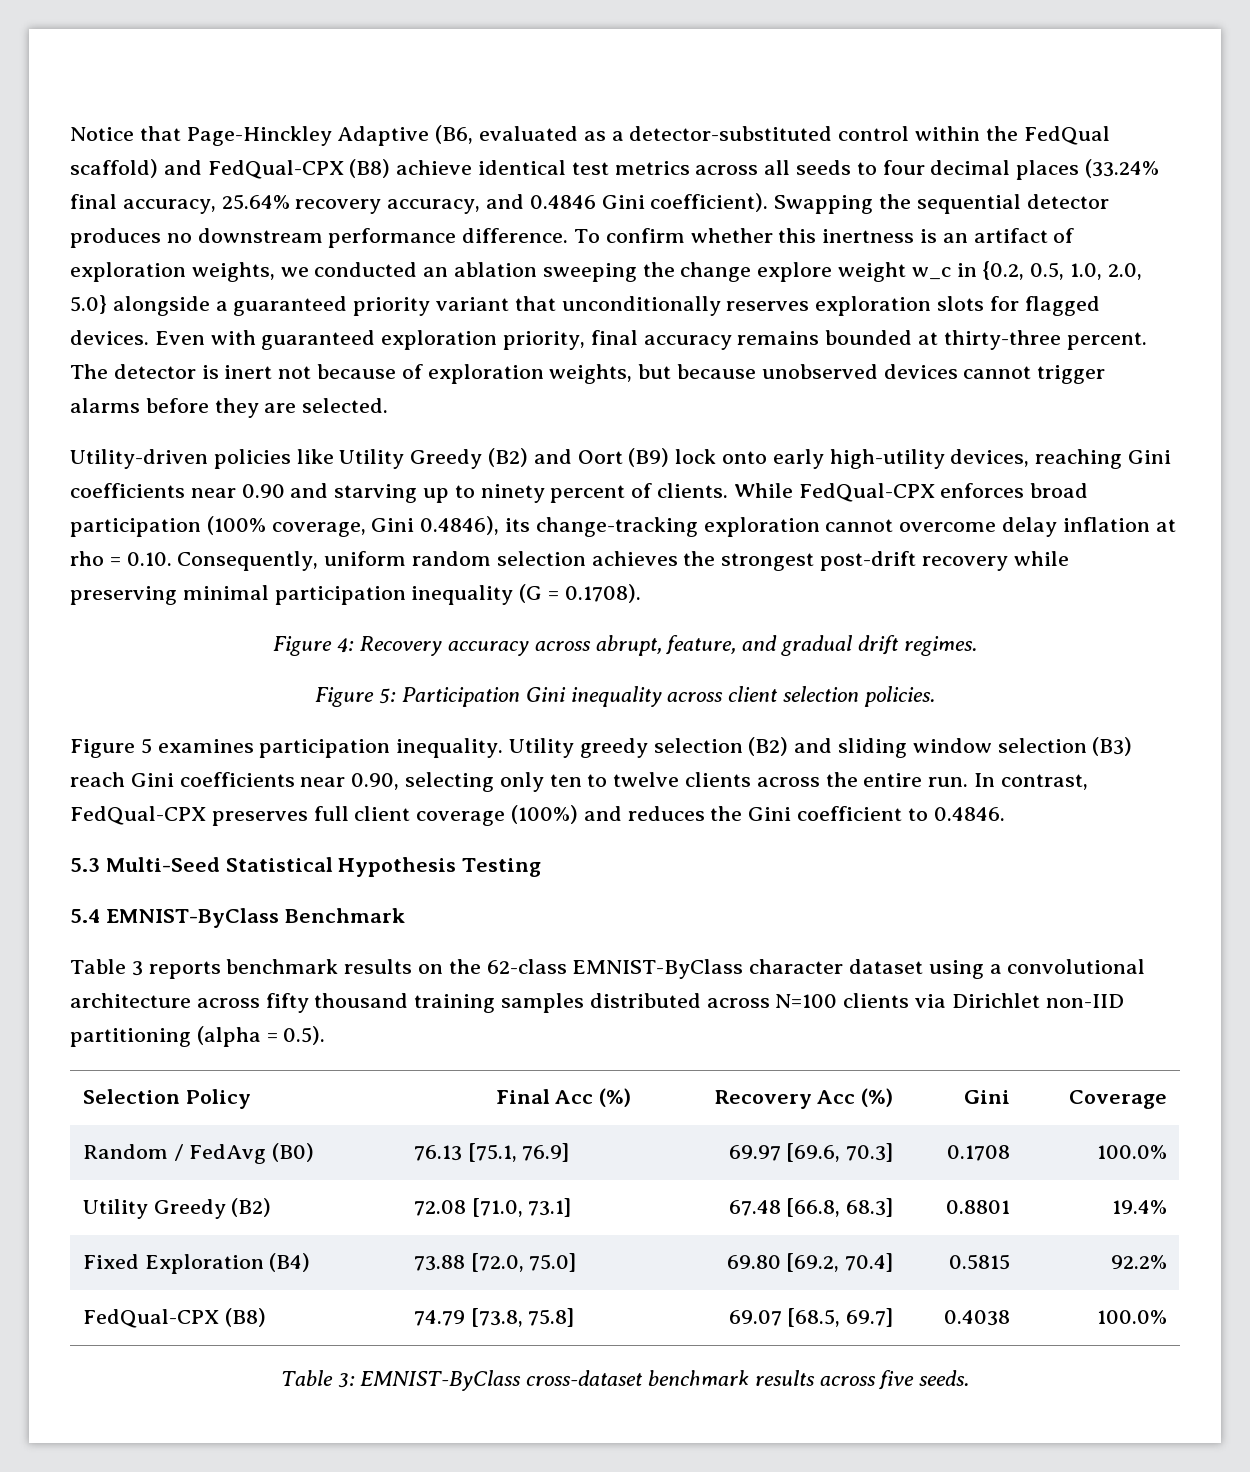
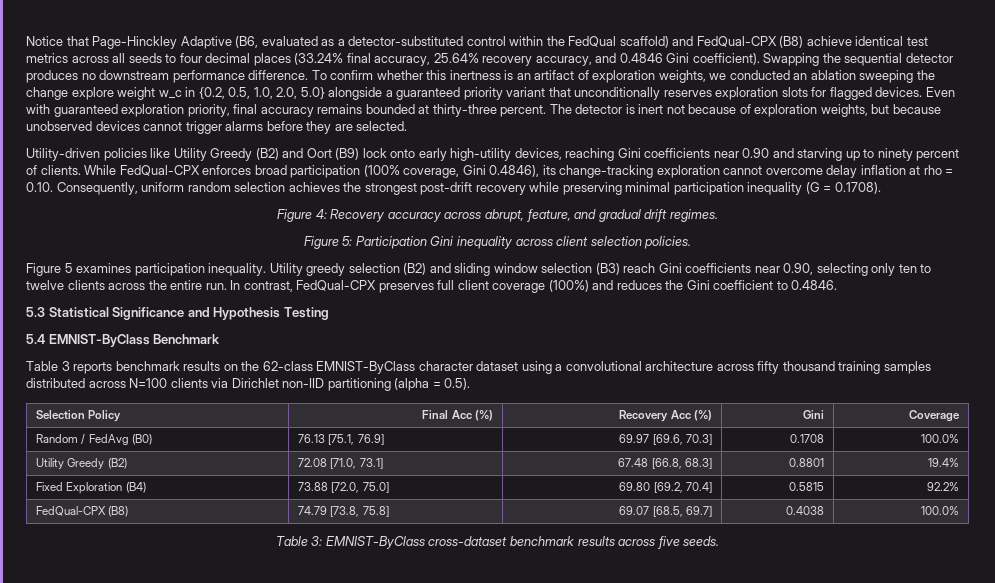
- 5.3 Multi-Seed Statistical Hypothesis Testing
+ 5.3 Statistical Significance and Hypothesis Testing

